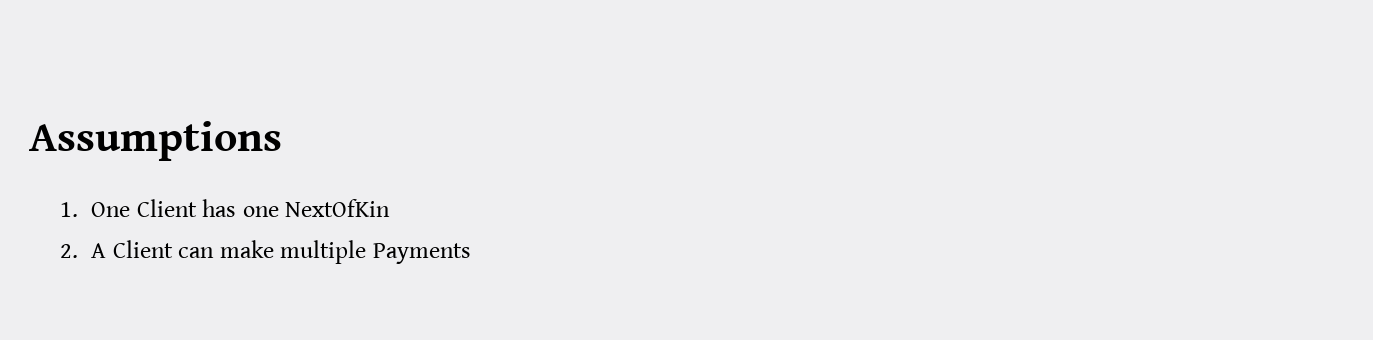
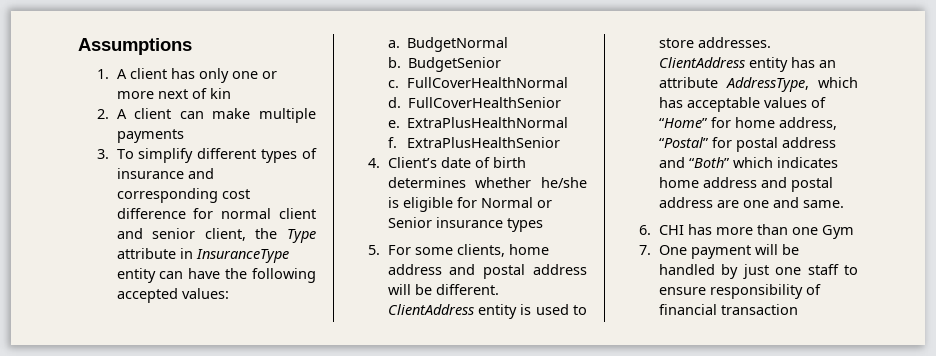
- 1. One Client has one NextOfKin
+ 1. A client has only one or more next of kin
- 2. A Client can make multiple Payments
+ 2. A client can make multiple payments
+ 3. To simplify different types of insurance and corresponding cost difference for normal client and senior client, the Type attribute in InsuranceType entity can have the following accepted values:
+ a. BudgetNormal
+ b. BudgetSenior
+ c. FullCoverHealthNormal
+ d. FullCoverHealthSenior
+ e. ExtraPlusHealthNormal
+ f. ExtraPlusHealthSenior
+ 4. Client’s date of birth determines whether he/she is eligible for Normal or Senior insurance types
+ 5. For some clients, home address and postal address will be different. ClientAddress entity is used to store addresses. ClientAddress entity has an attribute AddressType, which has acceptable values of “Home” for home address, “Postal” for postal address and “Both” which indicates home address and postal address are one and same.
+ 6. CHI has more than one Gym
+ 7. One payment will be handled by just one staff to ensure responsibility of financial transaction

